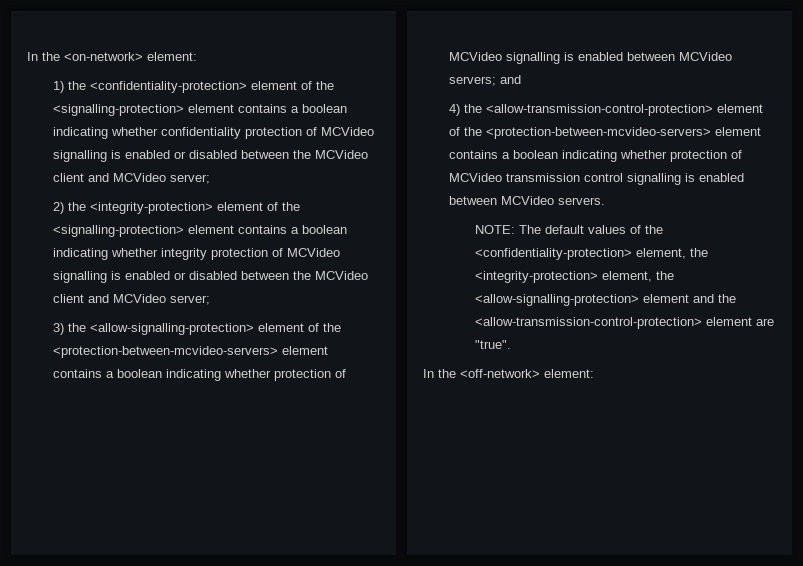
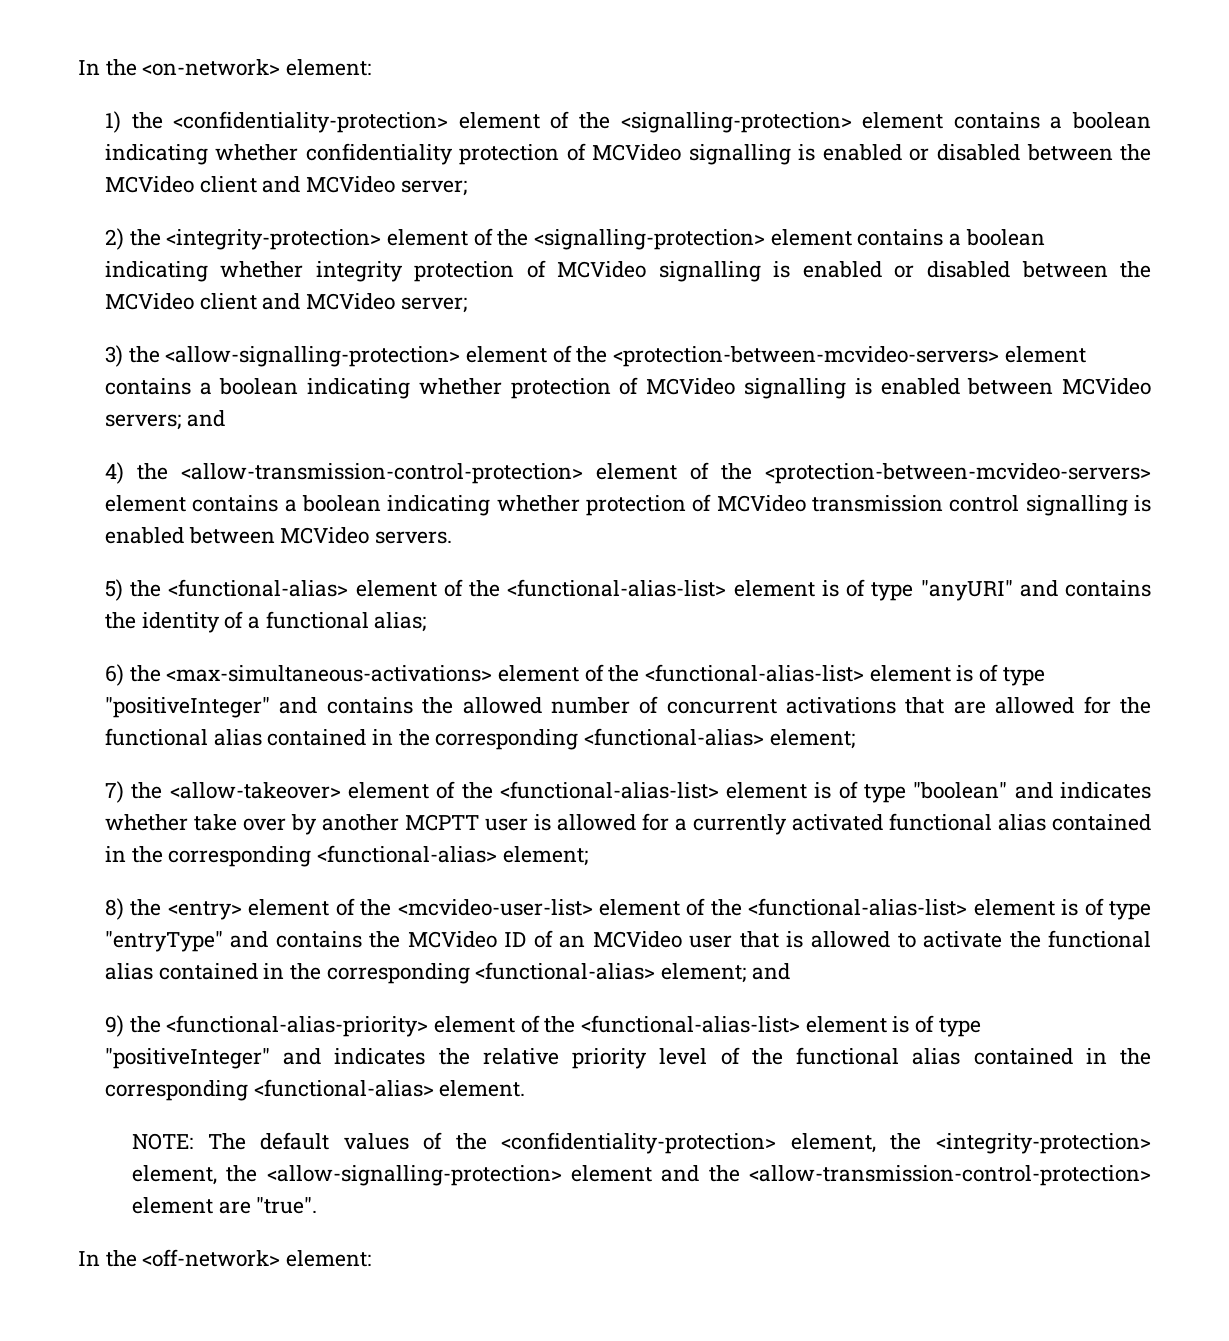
+ 5) the <functional-alias> element of the <functional-alias-list> element is of type "anyURI" and contains the identity of a functional alias;
+ 6) the <max-simultaneous-activations> element of the <functional-alias-list> element is of type "positiveInteger" and contains the allowed number of concurrent activations that are allowed for the functional alias contained in the corresponding <functional-alias> element;
+ 7) the <allow-takeover> element of the <functional-alias-list> element is of type "boolean" and indicates whether take over by another MCPTT user is allowed for a currently activated functional alias contained in the corresponding <functional-alias> element;
+ 8) the <entry> element of the <mcvideo-user-list> element of the <functional-alias-list> element is of type "entryType" and contains the MCVideo ID of an MCVideo user that is allowed to activate the functional alias contained in the corresponding <functional-alias> element; and
+ 9) the <functional-alias-priority> element of the <functional-alias-list> element is of type "positiveInteger" and indicates the relative priority level of the functional alias contained in the corresponding <functional-alias> element.

